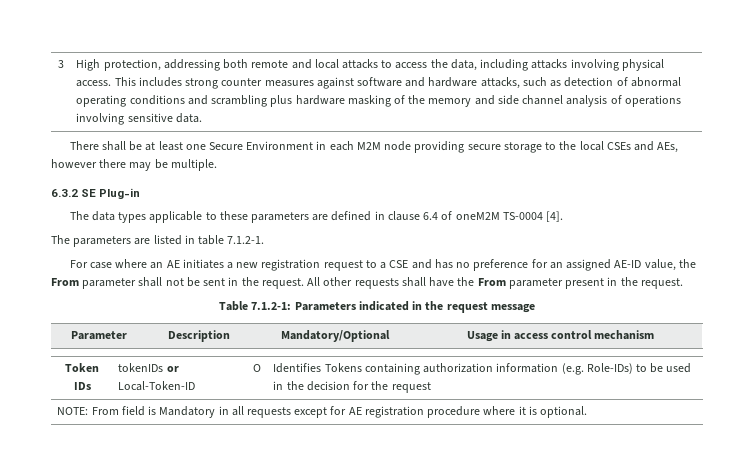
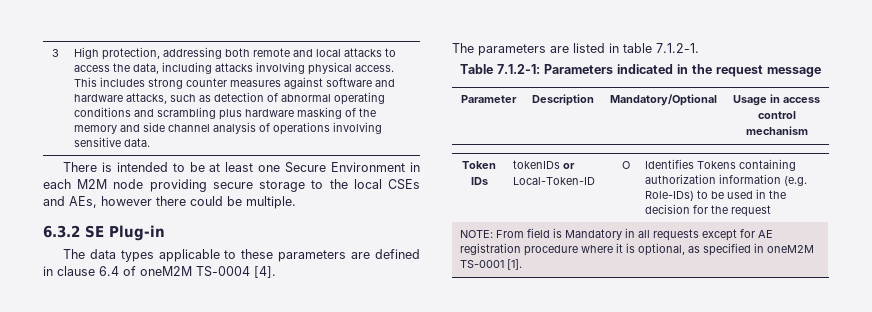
- There shall be at least one Secure Environment in each M2M node providing secure storage to the local CSEs and AEs, however there may be multiple.
+ There is intended to be at least one Secure Environment in each M2M node providing secure storage to the local CSEs and AEs, however there could be multiple.
- For case where an AE initiates a new registration request to a CSE and has no preference for an assigned AE-ID value, the From parameter shall not be sent in the request. All other requests shall have the From parameter present in the request.
- NOTE: From field is Mandatory in all requests except for AE registration procedure where it is optional.
+ NOTE: From field is Mandatory in all requests except for AE registration procedure where it is optional, as specified in oneM2M TS-0001 [1].

